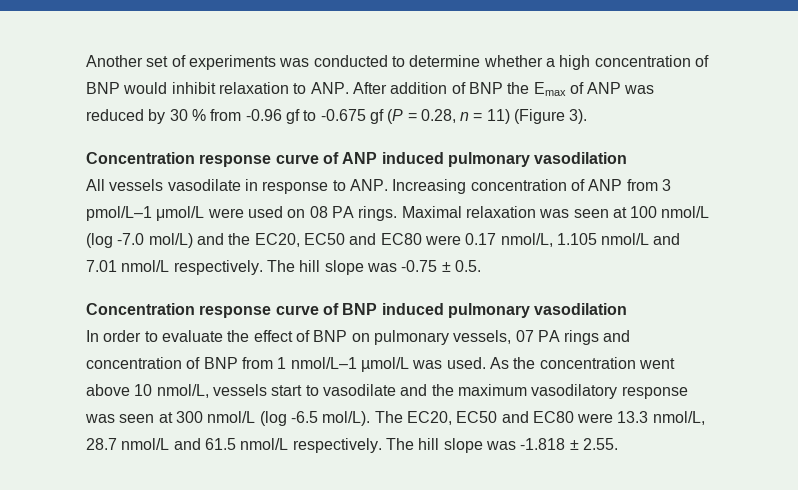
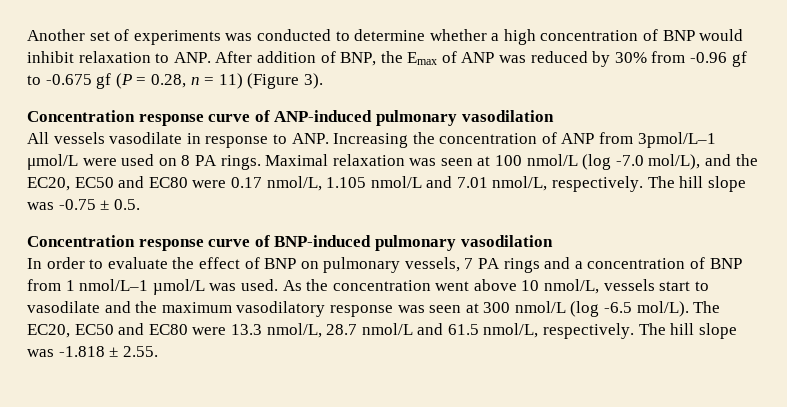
- Another set of experiments was conducted to determine whether a high concentration of BNP would inhibit relaxation to ANP. After addition of BNP the Emax of ANP was reduced by 30 % from -0.96 gf to -0.675 gf (P = 0.28, n = 11) (Figure 3).
+ Another set of experiments was conducted to determine whether a high concentration of BNP would inhibit relaxation to ANP. After addition of BNP, the Emax of ANP was reduced by 30% from -0.96 gf to -0.675 gf (P = 0.28, n = 11) (Figure 3).
- Concentration response curve of ANP induced pulmonary vasodilation
+ Concentration response curve of ANP-induced pulmonary vasodilation
- All vessels vasodilate in response to ANP. Increasing concentration of ANP from 3 pmol/L–1 μmol/L were used on 08 PA rings.
+ All vessels vasodilate in response to ANP. Increasing the concentration of ANP from 3pmol/L–1 μmol/L were used on 8 PA rings.
- Maximal relaxation was seen at 100 nmol/L (log -7.0 mol/L) and the EC20, EC50 and EC80 were 0.17 nmol/L, 1.105 nmol/L and 7.01 nmol/L respectively.
+ Maximal relaxation was seen at 100 nmol/L (log -7.0 mol/L), and the EC20, EC50 and EC80 were 0.17 nmol/L, 1.105 nmol/L and 7.01 nmol/L, respectively.
- Concentration response curve of BNP induced pulmonary vasodilation
+ Concentration response curve of BNP-induced pulmonary vasodilation
- In order to evaluate the effect of BNP on pulmonary vessels, 07 PA rings and concentration of BNP from 1 nmol/L–1 µmol/L was used.
+ In order to evaluate the effect of BNP on pulmonary vessels, 7 PA rings and a concentration of BNP from 1 nmol/L–1 µmol/L was used.
- The EC20, EC50 and EC80 were 13.3 nmol/L, 28.7 nmol/L and 61.5 nmol/L respectively.
+ The EC20, EC50 and EC80 were 13.3 nmol/L, 28.7 nmol/L and 61.5 nmol/L, respectively.

